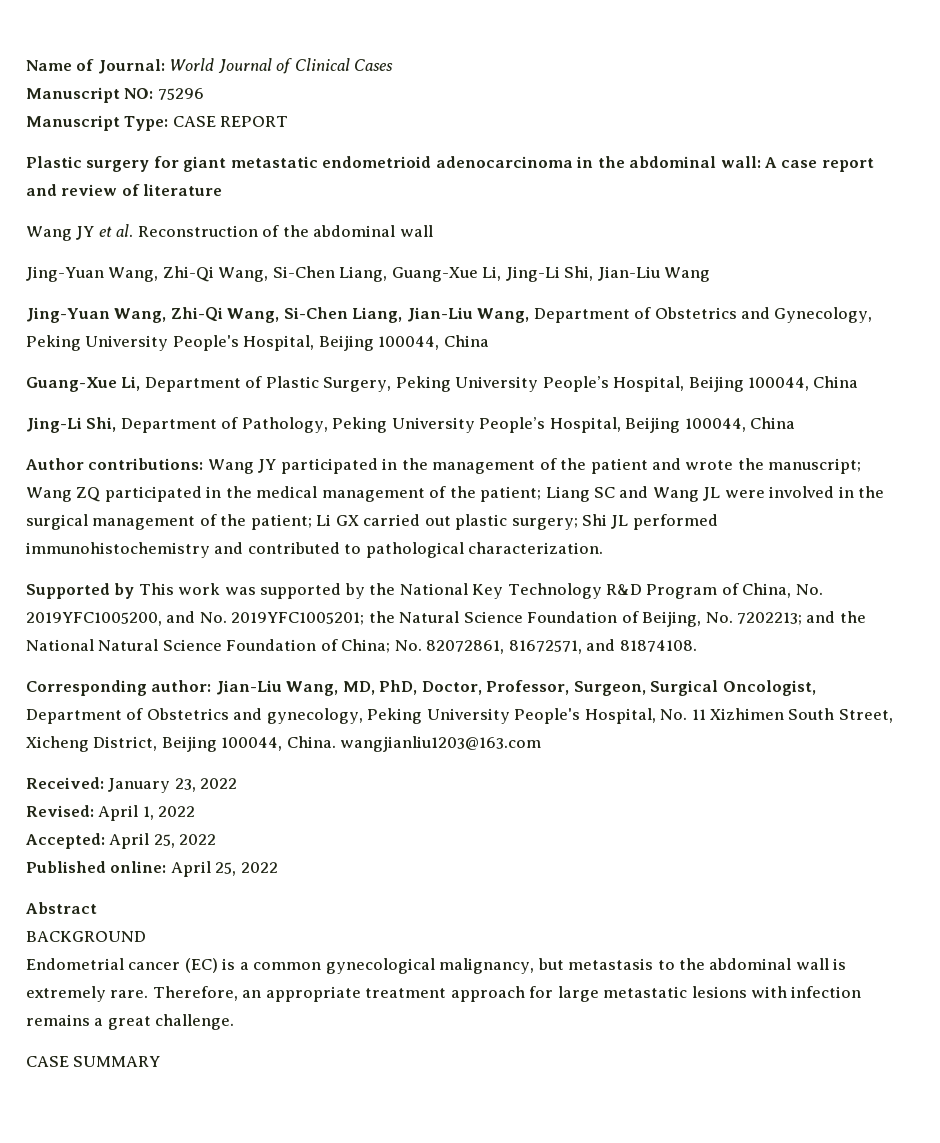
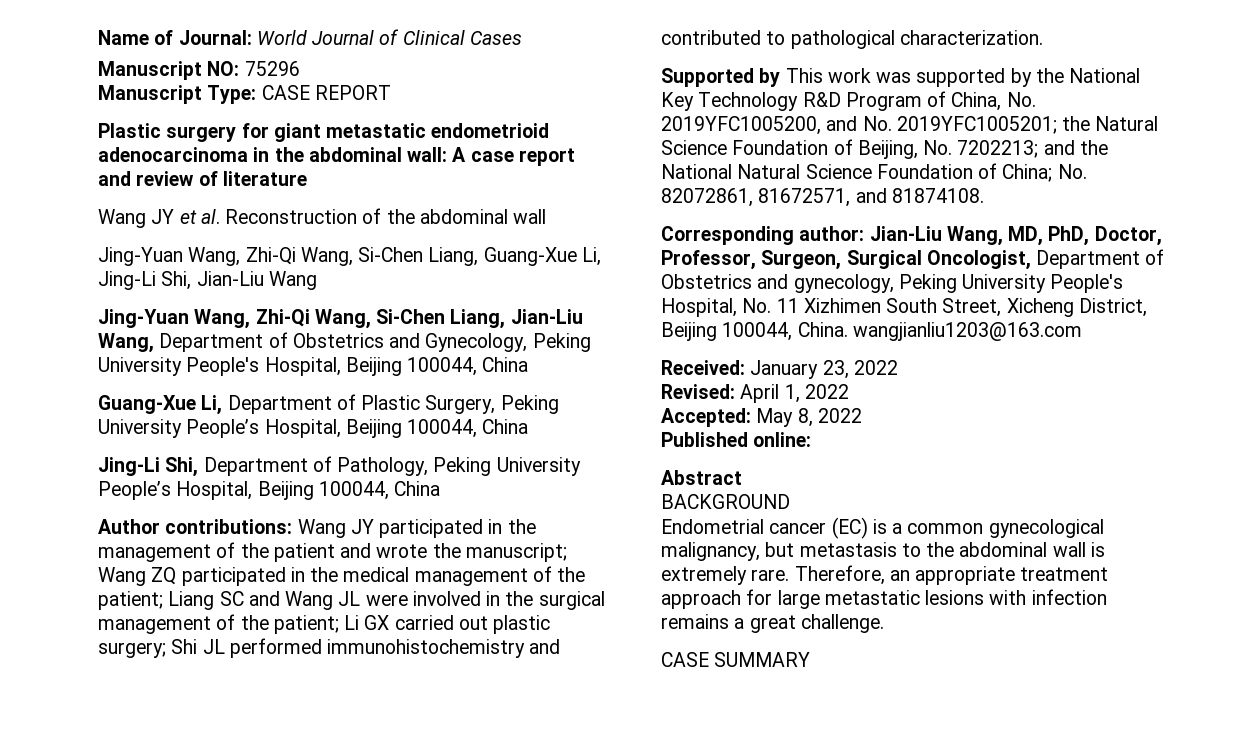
- Accepted: April 25, 2022
+ Accepted: May 8, 2022
- Published online: April 25, 2022
+ Published online:

